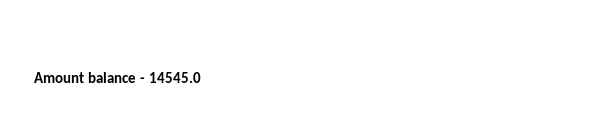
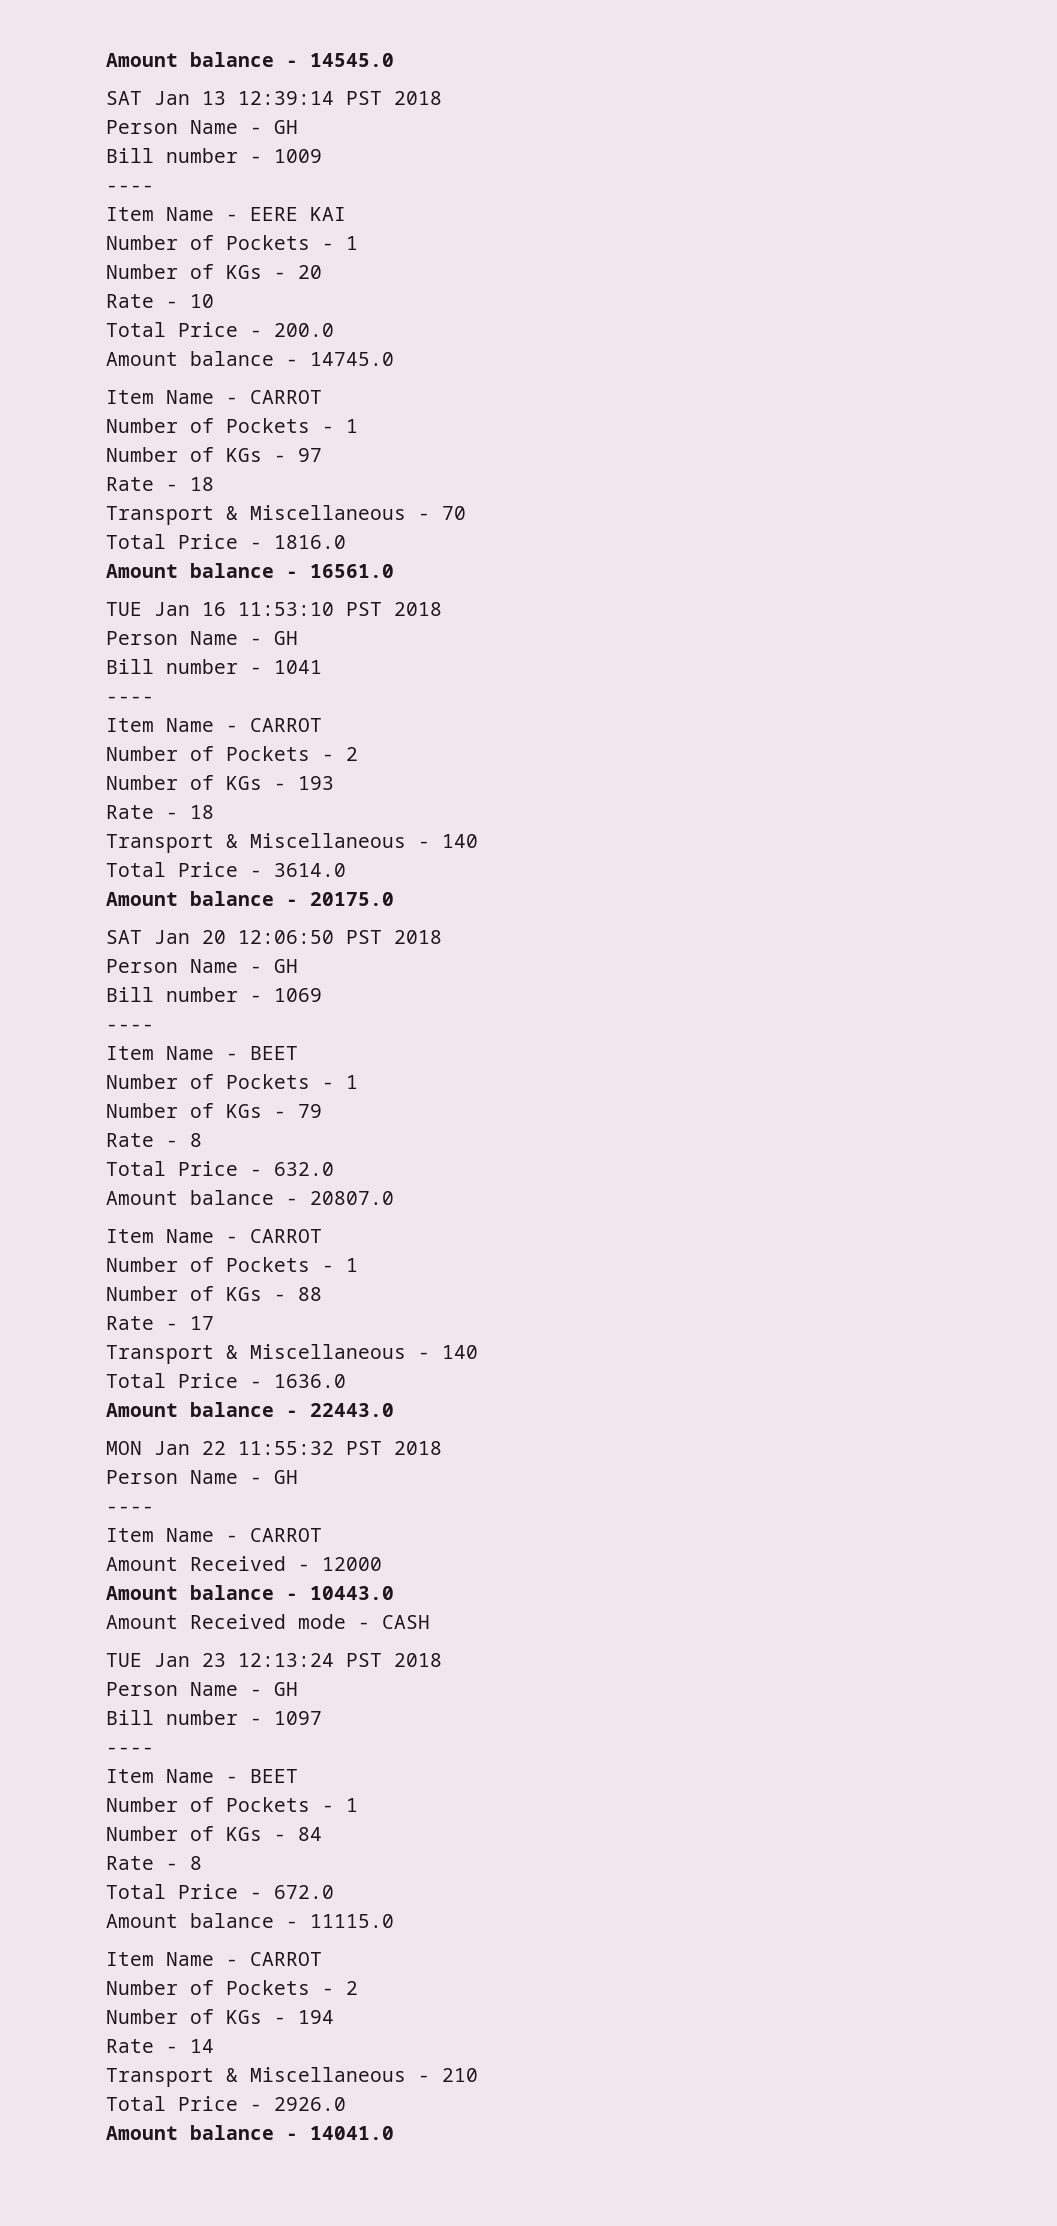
+ SAT Jan 13 12:39:14 PST 2018
+ Person Name - GH
+ Bill number - 1009
+ ----
+ Item Name - EERE KAI
+ Number of Pockets - 1
+ Number of KGs - 20
+ Rate - 10
+ Total Price - 200.0
+ Amount balance - 14745.0
+ Item Name - CARROT
+ Number of Pockets - 1
+ Number of KGs - 97
+ Rate - 18
+ Transport & Miscellaneous - 70
+ Total Price - 1816.0
+ Amount balance - 16561.0
+ TUE Jan 16 11:53:10 PST 2018
+ Person Name - GH
+ Bill number - 1041
+ ----
+ Item Name - CARROT
+ Number of Pockets - 2
+ Number of KGs - 193
+ Rate - 18
+ Transport & Miscellaneous - 140
+ Total Price - 3614.0
+ Amount balance - 20175.0
+ SAT Jan 20 12:06:50 PST 2018
+ Person Name - GH
+ Bill number - 1069
+ ----
+ Item Name - BEET
+ Number of Pockets - 1
+ Number of KGs - 79
+ Rate - 8
+ Total Price - 632.0
+ Amount balance - 20807.0
+ Item Name - CARROT
+ Number of Pockets - 1
+ Number of KGs - 88
+ Rate - 17
+ Transport & Miscellaneous - 140
+ Total Price - 1636.0
+ Amount balance - 22443.0
+ MON Jan 22 11:55:32 PST 2018
+ Person Name - GH
+ ----
+ Item Name - CARROT
+ Amount Received - 12000
+ Amount balance - 10443.0
+ Amount Received mode - CASH
+ TUE Jan 23 12:13:24 PST 2018
+ Person Name - GH
+ Bill number - 1097
+ ----
+ Item Name - BEET
+ Number of Pockets - 1
+ Number of KGs - 84
+ Rate - 8
+ Total Price - 672.0
+ Amount balance - 11115.0
+ Item Name - CARROT
+ Number of Pockets - 2
+ Number of KGs - 194
+ Rate - 14
+ Transport & Miscellaneous - 210
+ Total Price - 2926.0
+ Amount balance - 14041.0

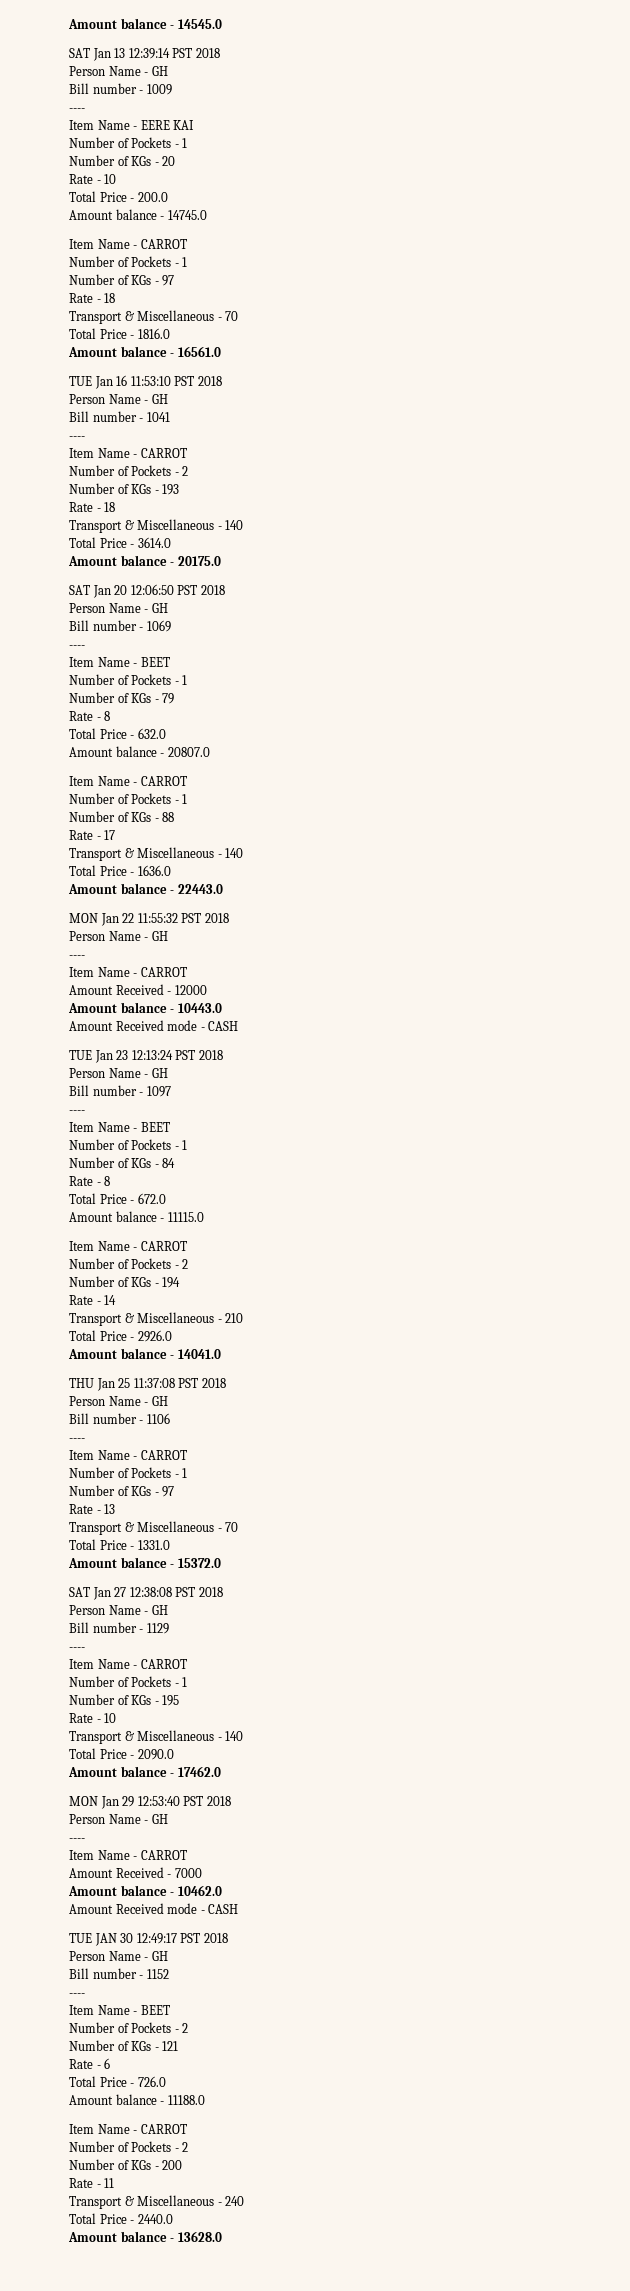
+ THU Jan 25 11:37:08 PST 2018
+ Person Name - GH
+ Bill number - 1106
+ ----
+ Item Name - CARROT
+ Number of Pockets - 1
+ Number of KGs - 97
+ Rate - 13
+ Transport & Miscellaneous - 70
+ Total Price - 1331.0
+ Amount balance - 15372.0
+ SAT Jan 27 12:38:08 PST 2018
+ Person Name - GH
+ Bill number - 1129
+ ----
+ Item Name - CARROT
+ Number of Pockets - 1
+ Number of KGs - 195
+ Rate - 10
+ Transport & Miscellaneous - 140
+ Total Price - 2090.0
+ Amount balance - 17462.0
+ MON Jan 29 12:53:40 PST 2018
+ Person Name - GH
+ ----
+ Item Name - CARROT
+ Amount Received - 7000
+ Amount balance - 10462.0
+ Amount Received mode - CASH
+ TUE JAN 30 12:49:17 PST 2018
+ Person Name - GH
+ Bill number - 1152
+ ----
+ Item Name - BEET
+ Number of Pockets - 2
+ Number of KGs - 121
+ Rate - 6
+ Total Price - 726.0
+ Amount balance - 11188.0
+ Item Name - CARROT
+ Number of Pockets - 2
+ Number of KGs - 200
+ Rate - 11
+ Transport & Miscellaneous - 240
+ Total Price - 2440.0
+ Amount balance - 13628.0

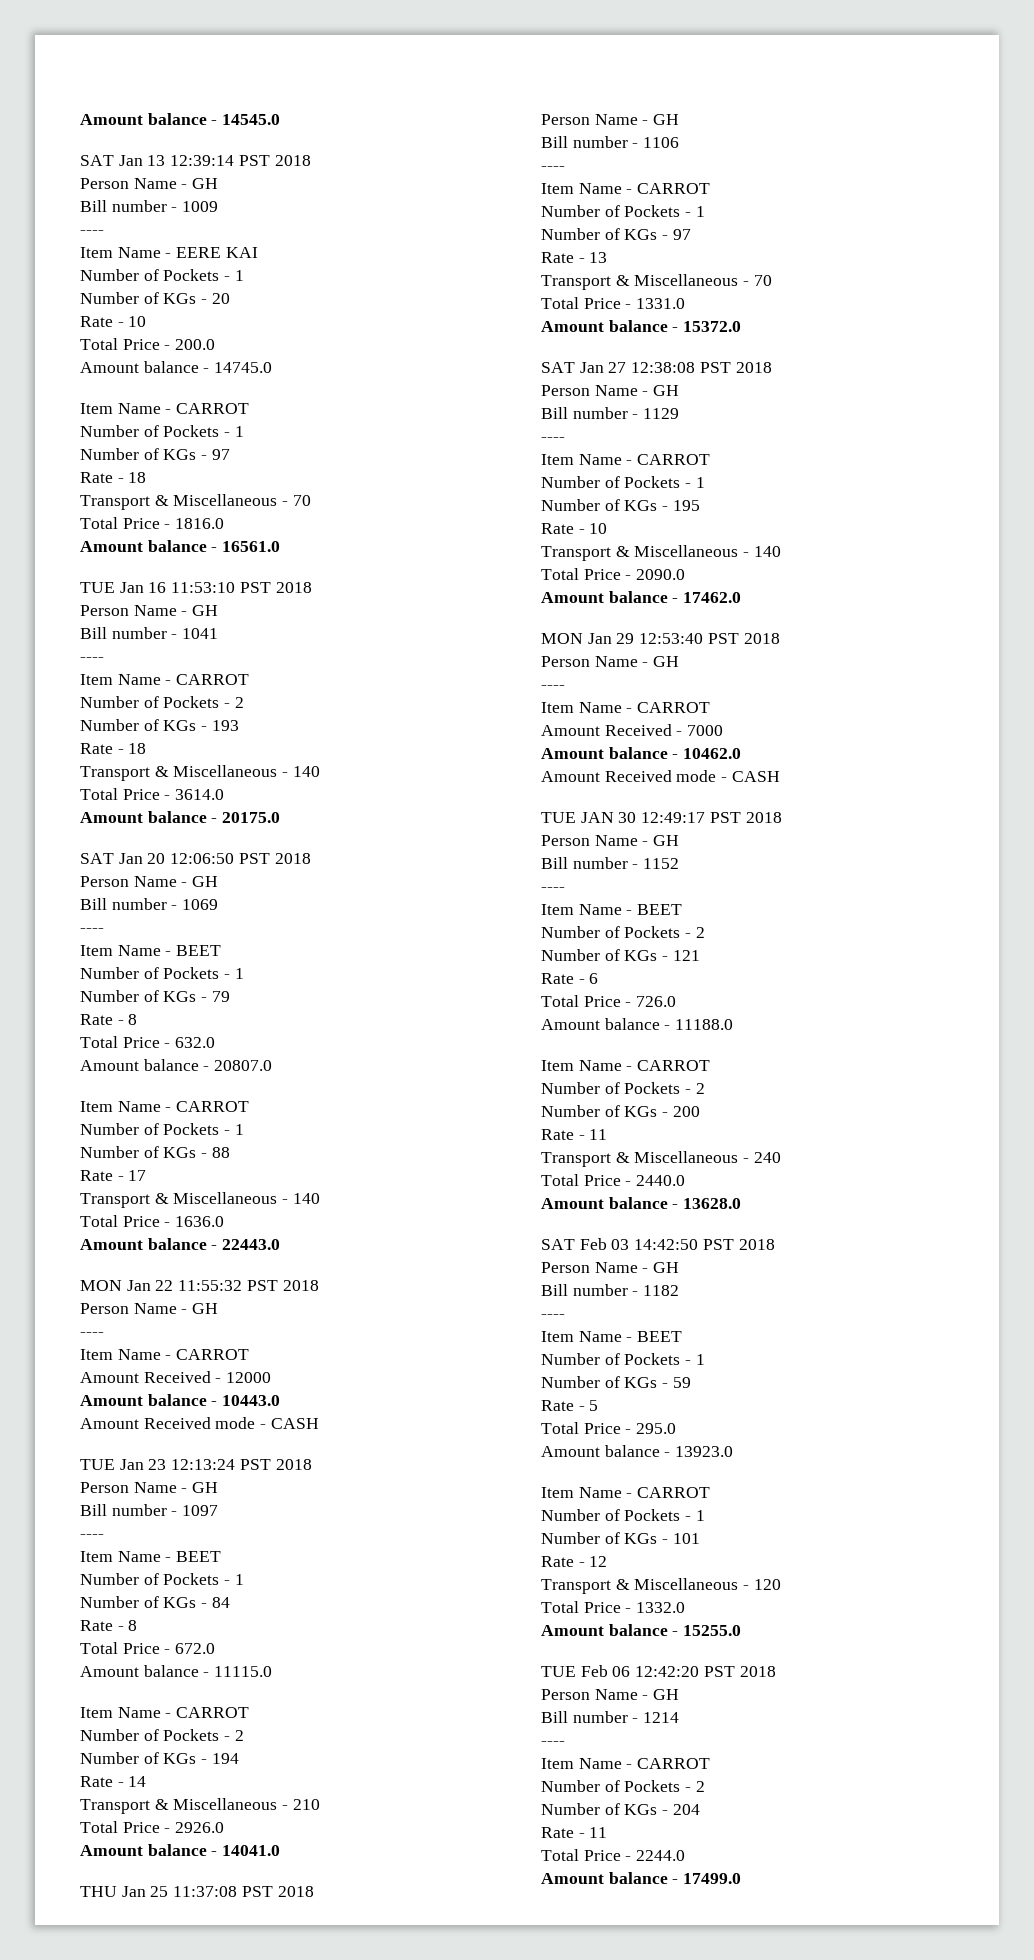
+ SAT Feb 03 14:42:50 PST 2018
+ Person Name - GH
+ Bill number - 1182
+ ----
+ Item Name - BEET
+ Number of Pockets - 1
+ Number of KGs - 59
+ Rate - 5
+ Total Price - 295.0
+ Amount balance - 13923.0
+ Item Name - CARROT
+ Number of Pockets - 1
+ Number of KGs - 101
+ Rate - 12
+ Transport & Miscellaneous - 120
+ Total Price - 1332.0
+ Amount balance - 15255.0
+ TUE Feb 06 12:42:20 PST 2018
+ Person Name - GH
+ Bill number - 1214
+ ----
+ Item Name - CARROT
+ Number of Pockets - 2
+ Number of KGs - 204
+ Rate - 11
+ Total Price - 2244.0
+ Amount balance - 17499.0

